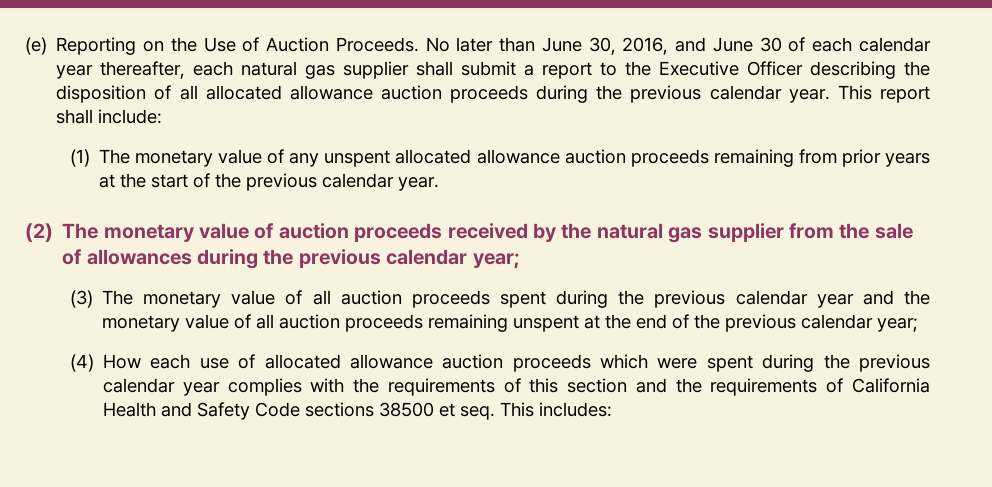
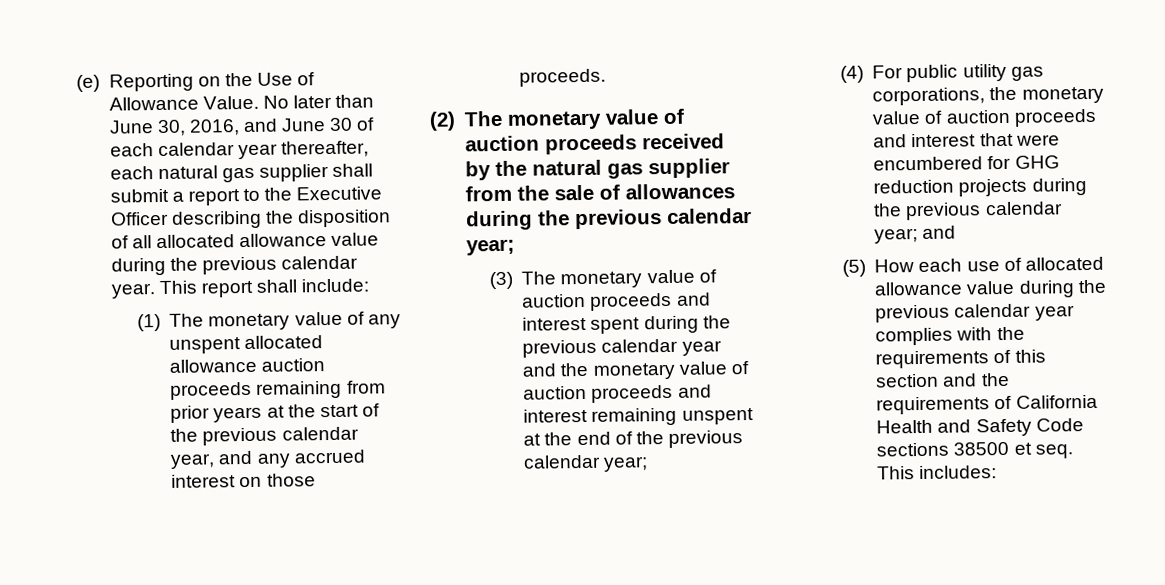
- (e) Reporting on the Use of Auction Proceeds.
+ (e) Reporting on the Use of Allowance Value.
- No later than June 30, 2016, and June 30 of each calendar year thereafter, each natural gas supplier shall submit a report to the Executive Officer describing the disposition of all allocated allowance auction proceeds during the previous calendar year.
+ No later than June 30, 2016, and June 30 of each calendar year thereafter, each natural gas supplier shall submit a report to the Executive Officer describing the disposition of all allocated allowance value during the previous calendar year.
- (1) The monetary value of any unspent allocated allowance auction proceeds remaining from prior years at the start of the previous calendar year.
+ (1) The monetary value of any unspent allocated allowance auction proceeds remaining from prior years at the start of the previous calendar year, and any accrued interest on those proceeds.
- (3) The monetary value of all auction proceeds spent during the previous calendar year and the monetary value of all auction proceeds remaining unspent at the end of the previous calendar year;
+ (3) The monetary value of auction proceeds and interest spent during the previous calendar year and the monetary value of auction proceeds and interest remaining unspent at the end of the previous calendar year;
- (4) How each use of allocated allowance auction proceeds which were spent during the previous calendar year complies with the requirements of this section and the requirements of California Health and Safety Code sections 38500 et seq.
+ (4) For public utility gas corporations, the monetary value of auction proceeds and interest that were encumbered for GHG reduction projects during the previous calendar year; and
+ (5) How each use of allocated allowance value during the previous calendar year complies with the requirements of this section and the requirements of California Health and Safety Code sections 38500 et seq.

